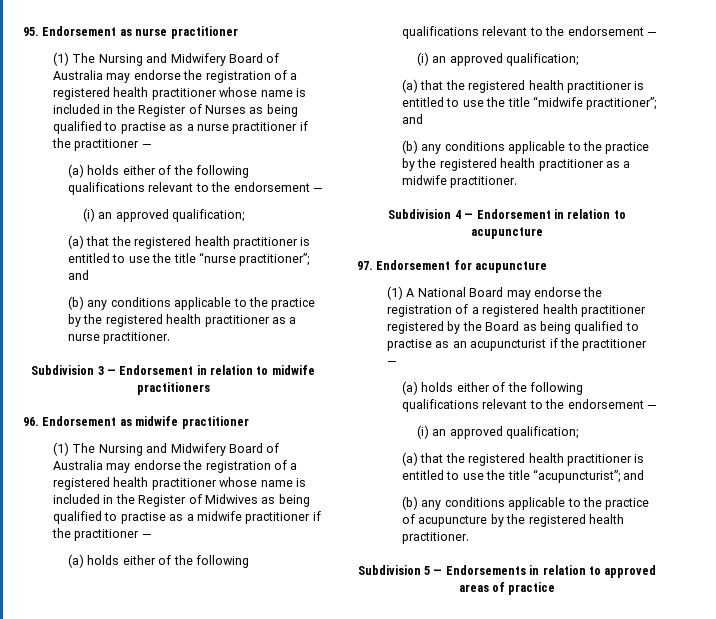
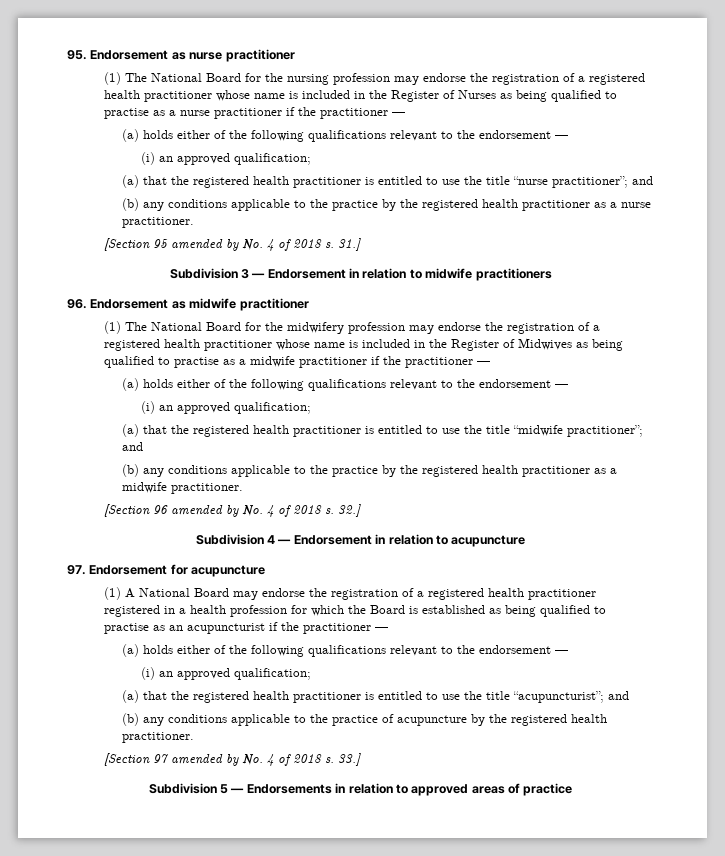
- (1) The Nursing and Midwifery Board of Australia may endorse the registration of a registered health practitioner whose name is included in the Register of Nurses as being qualified to practise as a nurse practitioner if the practitioner —
+ (1) The National Board for the nursing profession may endorse the registration of a registered health practitioner whose name is included in the Register of Nurses as being qualified to practise as a nurse practitioner if the practitioner —
+ [Section 95 amended by No. 4 of 2018 s. 31.]
- (1) The Nursing and Midwifery Board of Australia may endorse the registration of a registered health practitioner whose name is included in the Register of Midwives as being qualified to practise as a midwife practitioner if the practitioner —
+ (1) The National Board for the midwifery profession may endorse the registration of a registered health practitioner whose name is included in the Register of Midwives as being qualified to practise as a midwife practitioner if the practitioner —
+ [Section 96 amended by No. 4 of 2018 s. 32.]
- (1) A National Board may endorse the registration of a registered health practitioner registered by the Board as being qualified to practise as an acupuncturist if the practitioner —
+ (1) A National Board may endorse the registration of a registered health practitioner registered in a health profession for which the Board is established as being qualified to practise as an acupuncturist if the practitioner —
+ [Section 97 amended by No. 4 of 2018 s. 33.]

